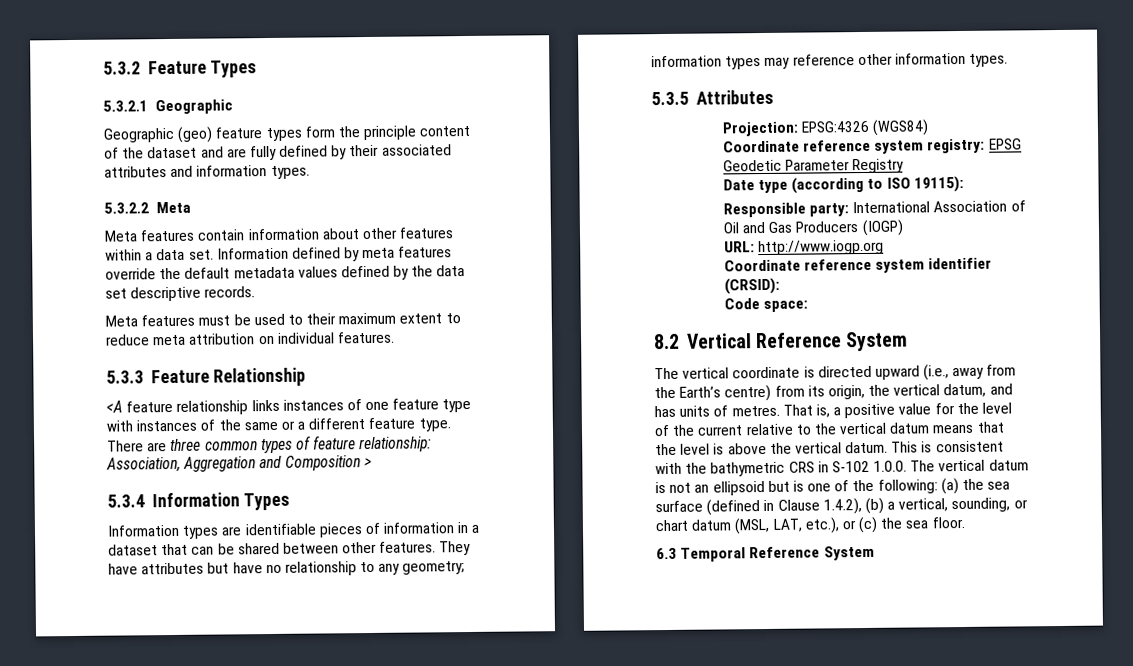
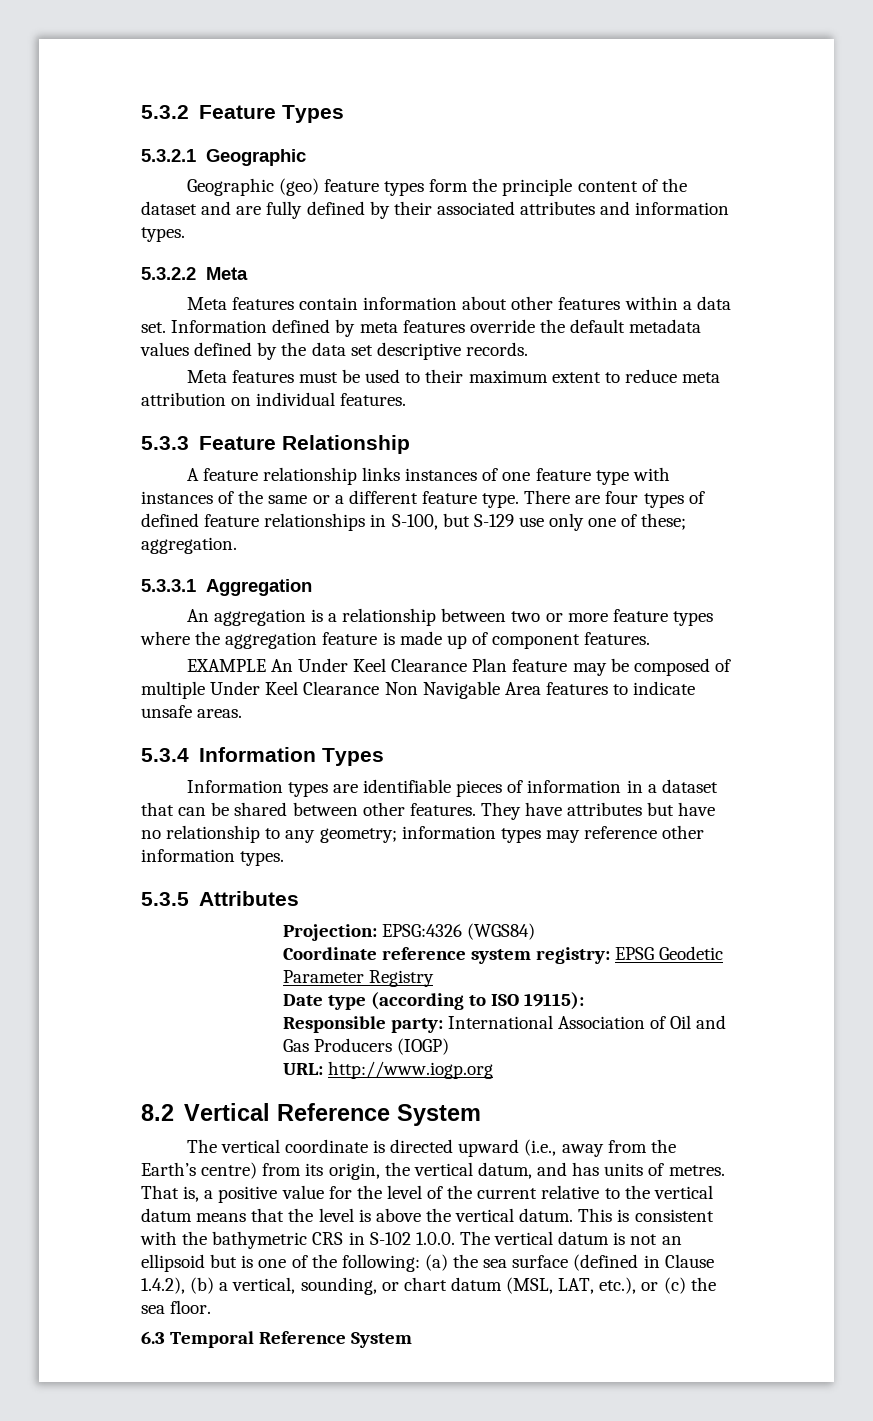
- <A feature relationship links instances of one feature type with instances of the same or a different feature type.
+ A feature relationship links instances of one feature type with instances of the same or a different feature type.
- There are three common types of feature relationship: Association, Aggregation and Composition >
+ There are four types of defined feature relationships in S-100, but S-129 use only one of these; aggregation.
+ 5.3.3.1 Aggregation
+ An aggregation is a relationship between two or more feature types where the aggregation feature is made up of component features.
+ EXAMPLE An Under Keel Clearance Plan feature may be composed of multiple Under Keel Clearance Non Navigable Area features to indicate unsafe areas.
- Coordinate reference system identifier (CRSID):
- Code space:

